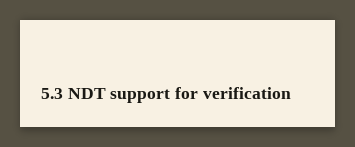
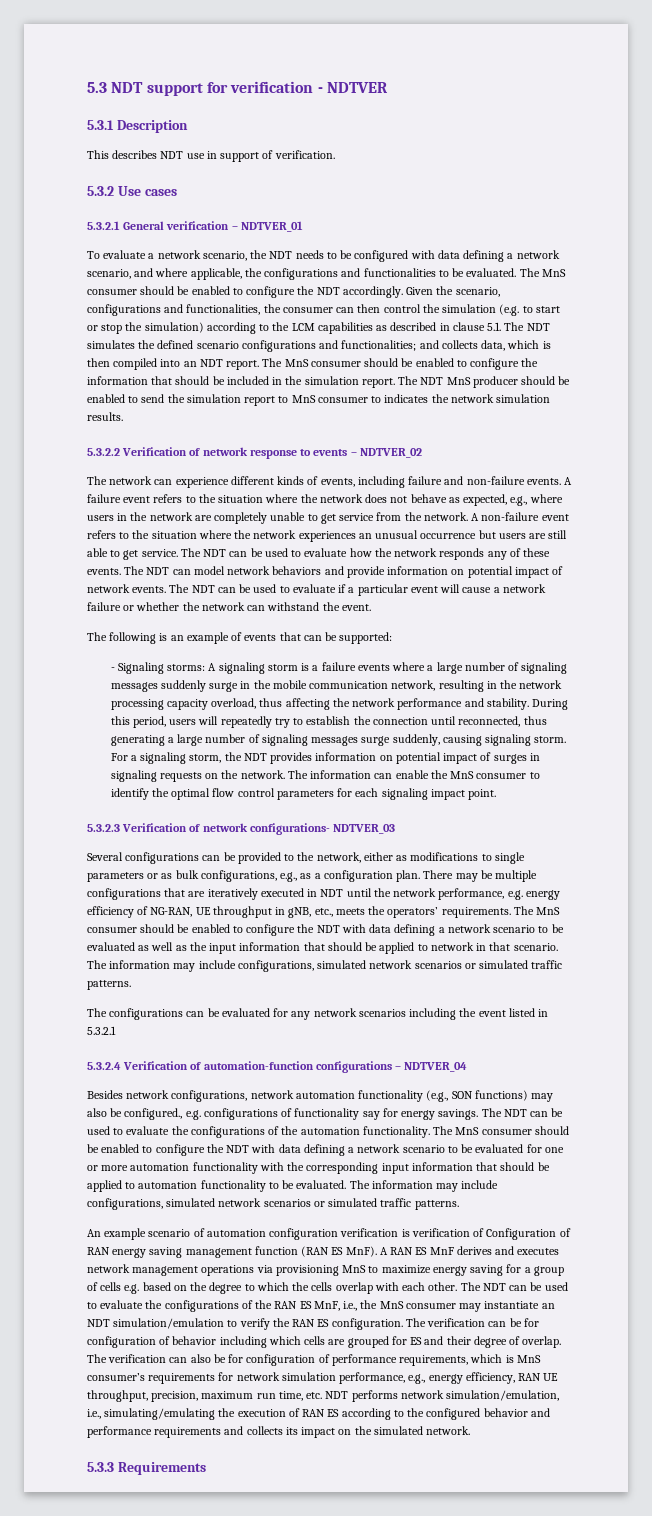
- 5.3 NDT support for verification
+ 5.3 NDT support for verification - NDTVER
+ 5.3.1 Description
+ This describes NDT use in support of verification.
+ 5.3.2 Use cases
+ 5.3.2.1 General verification – NDTVER_01
+ To evaluate a network scenario, the NDT needs to be configured with data defining a network scenario, and where applicable, the configurations and functionalities to be evaluated. The MnS consumer should be enabled to configure the NDT accordingly. Given the scenario, configurations and functionalities, the consumer can then control the simulation (e.g. to start or stop the simulation) according to the LCM capabilities as described in clause 5.1. The NDT simulates the defined scenario configurations and functionalities; and collects data, which is then compiled into an NDT report. The MnS consumer should be enabled to configure the information that should be included in the simulation report. The NDT MnS producer should be enabled to send the simulation report to MnS consumer to indicates the network simulation results.
+ 5.3.2.2 Verification of network response to events – NDTVER_02
+ The network can experience different kinds of events, including failure and non-failure events. A failure event refers to the situation where the network does not behave as expected, e.g., where users in the network are completely unable to get service from the network. A non-failure event refers to the situation where the network experiences an unusual occurrence but users are still able to get service. The NDT can be used to evaluate how the network responds any of these events. The NDT can model network behaviors and provide information on potential impact of network events. The NDT can be used to evaluate if a particular event will cause a network failure or whether the network can withstand the event.
+ The following is an example of events that can be supported:
+ - Signaling storms: A signaling storm is a failure events where a large number of signaling messages suddenly surge in the mobile communication network, resulting in the network processing capacity overload, thus affecting the network performance and stability. During this period, users will repeatedly try to establish the connection until reconnected, thus generating a large number of signaling messages surge suddenly, causing signaling storm. For a signaling storm, the NDT provides information on potential impact of surges in signaling requests on the network. The information can enable the MnS consumer to identify the optimal flow control parameters for each signaling impact point.
+ 5.3.2.3 Verification of network configurations- NDTVER_03
+ Several configurations can be provided to the network, either as modifications to single parameters or as bulk configurations, e.g., as a configuration plan. There may be multiple configurations that are iteratively executed in NDT until the network performance, e.g. energy efficiency of NG-RAN, UE throughput in gNB, etc., meets the operators’ requirements. The MnS consumer should be enabled to configure the NDT with data defining a network scenario to be evaluated as well as the input information that should be applied to network in that scenario. The information may include configurations, simulated network scenarios or simulated traffic patterns.
+ The configurations can be evaluated for any network scenarios including the event listed in 5.3.2.1
+ 5.3.2.4 Verification of automation-function configurations – NDTVER_04
+ Besides network configurations, network automation functionality (e.g., SON functions) may also be configured., e.g. configurations of functionality say for energy savings. The NDT can be used to evaluate the configurations of the automation functionality. The MnS consumer should be enabled to configure the NDT with data defining a network scenario to be evaluated for one or more automation functionality with the corresponding input information that should be applied to automation functionality to be evaluated. The information may include configurations, simulated network scenarios or simulated traffic patterns.
+ An example scenario of automation configuration verification is verification of Configuration of RAN energy saving management function (RAN ES MnF). A RAN ES MnF derives and executes network management operations via provisioning MnS to maximize energy saving for a group of cells e.g. based on the degree to which the cells overlap with each other. The NDT can be used to evaluate the configurations of the RAN ES MnF, i.e., the MnS consumer may instantiate an NDT simulation/emulation to verify the RAN ES configuration. The verification can be for configuration of behavior including which cells are grouped for ES and their degree of overlap. The verification can also be for configuration of performance requirements, which is MnS consumer’s requirements for network simulation performance, e.g., energy efficiency, RAN UE throughput, precision, maximum run time, etc. NDT performs network simulation/emulation, i.e., simulating/emulating the execution of RAN ES according to the configured behavior and performance requirements and collects its impact on the simulated network.
+ 5.3.3 Requirements

